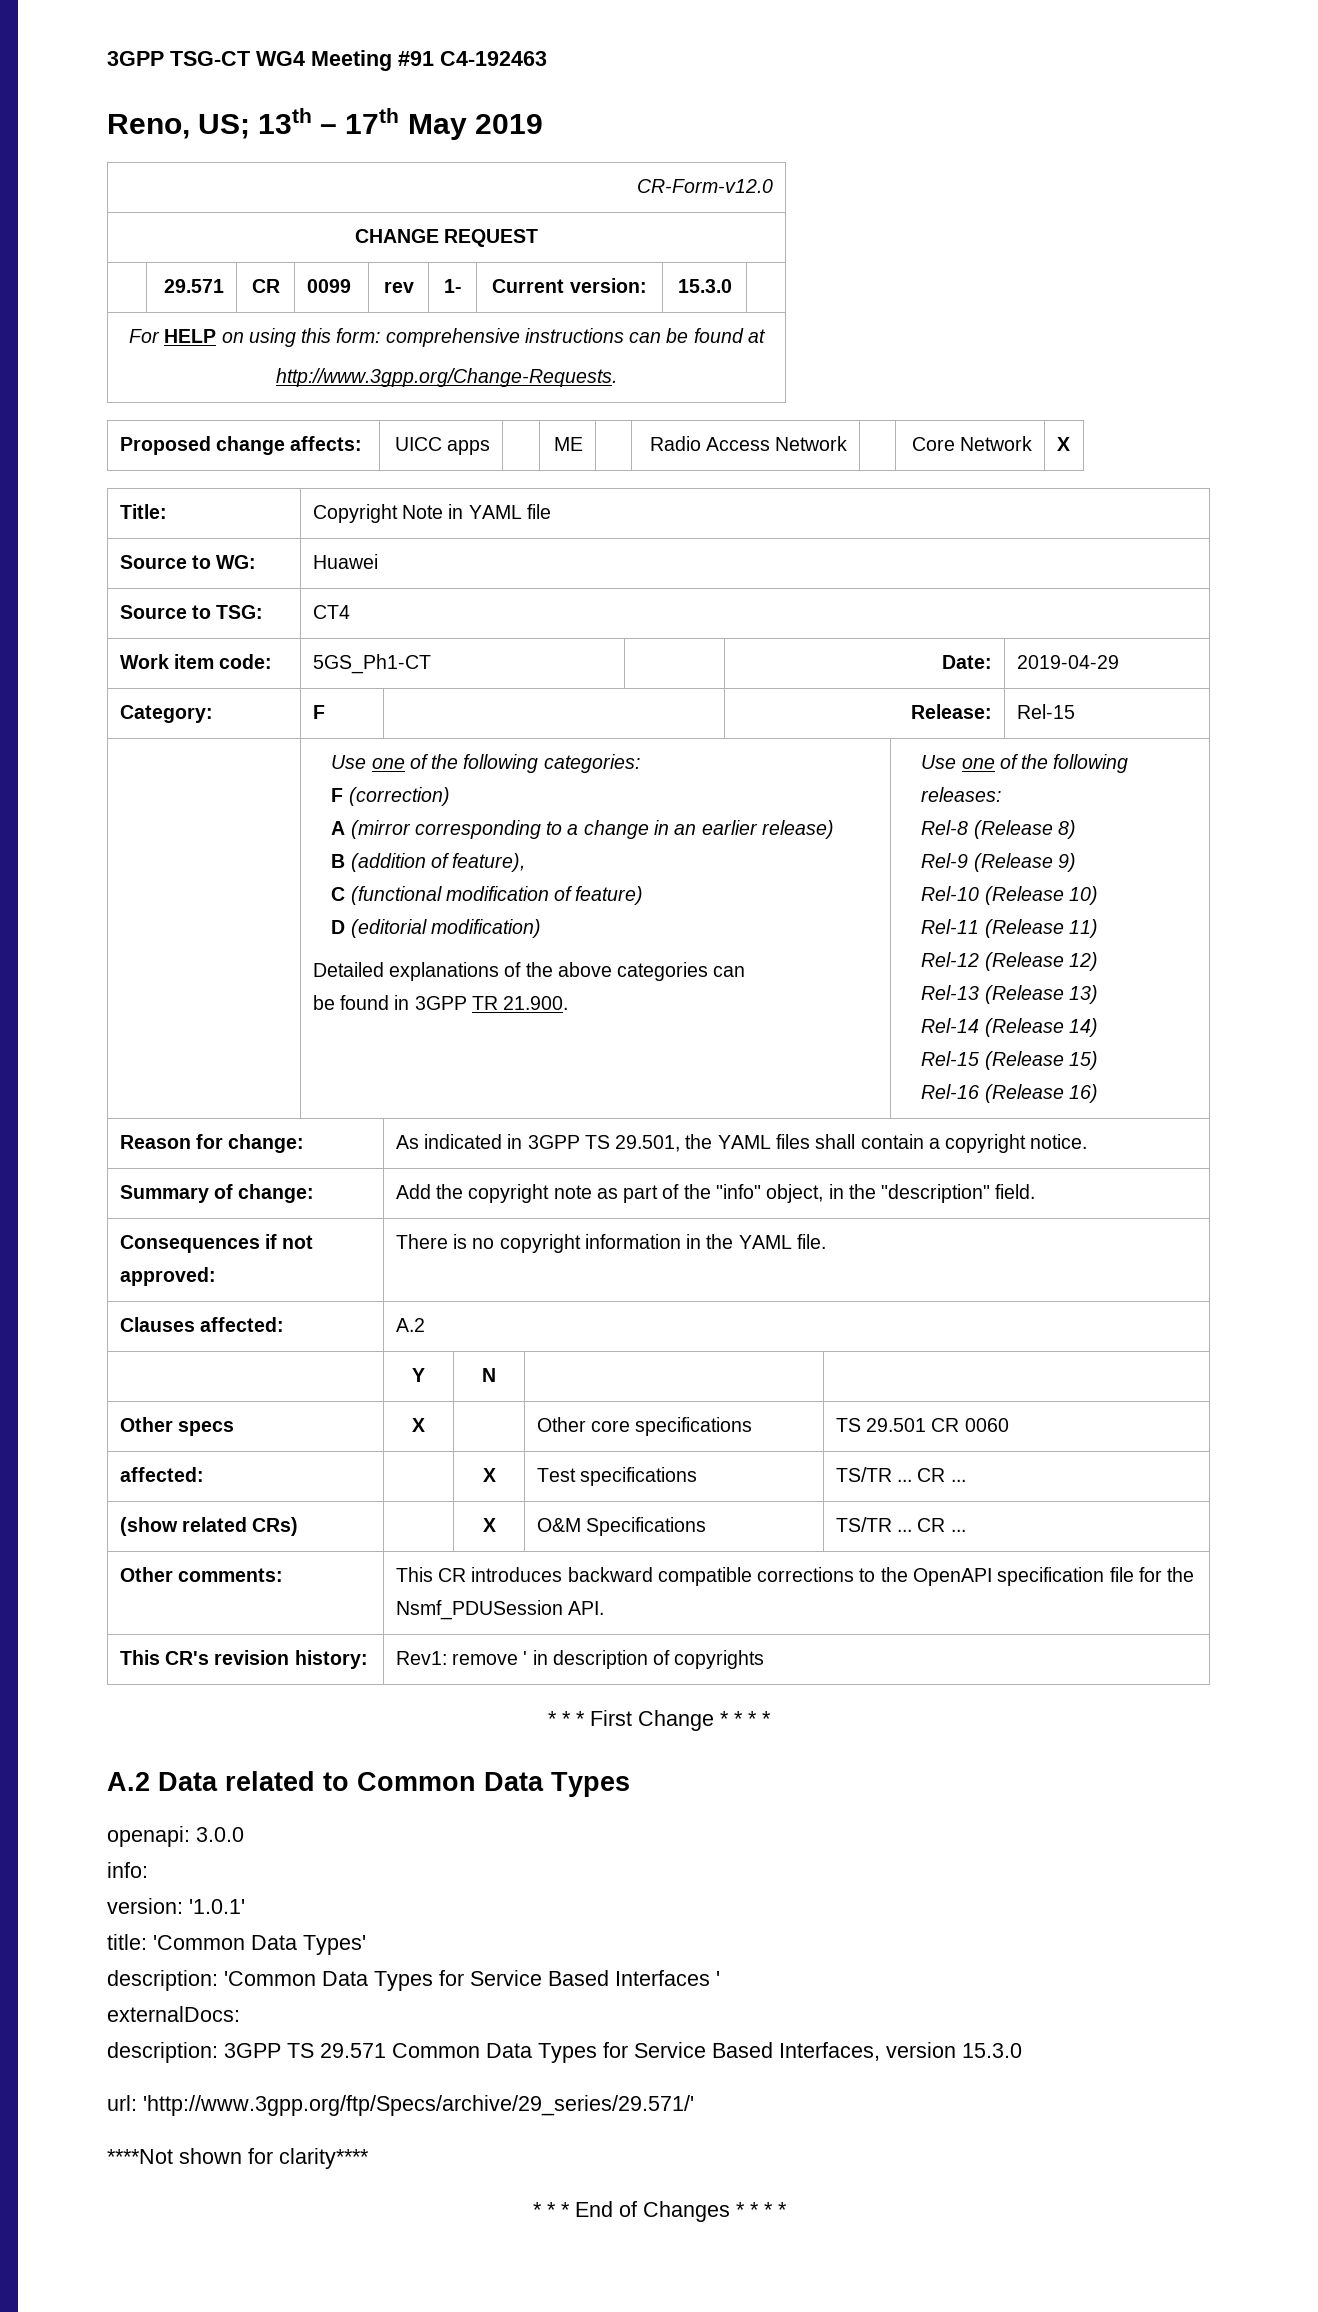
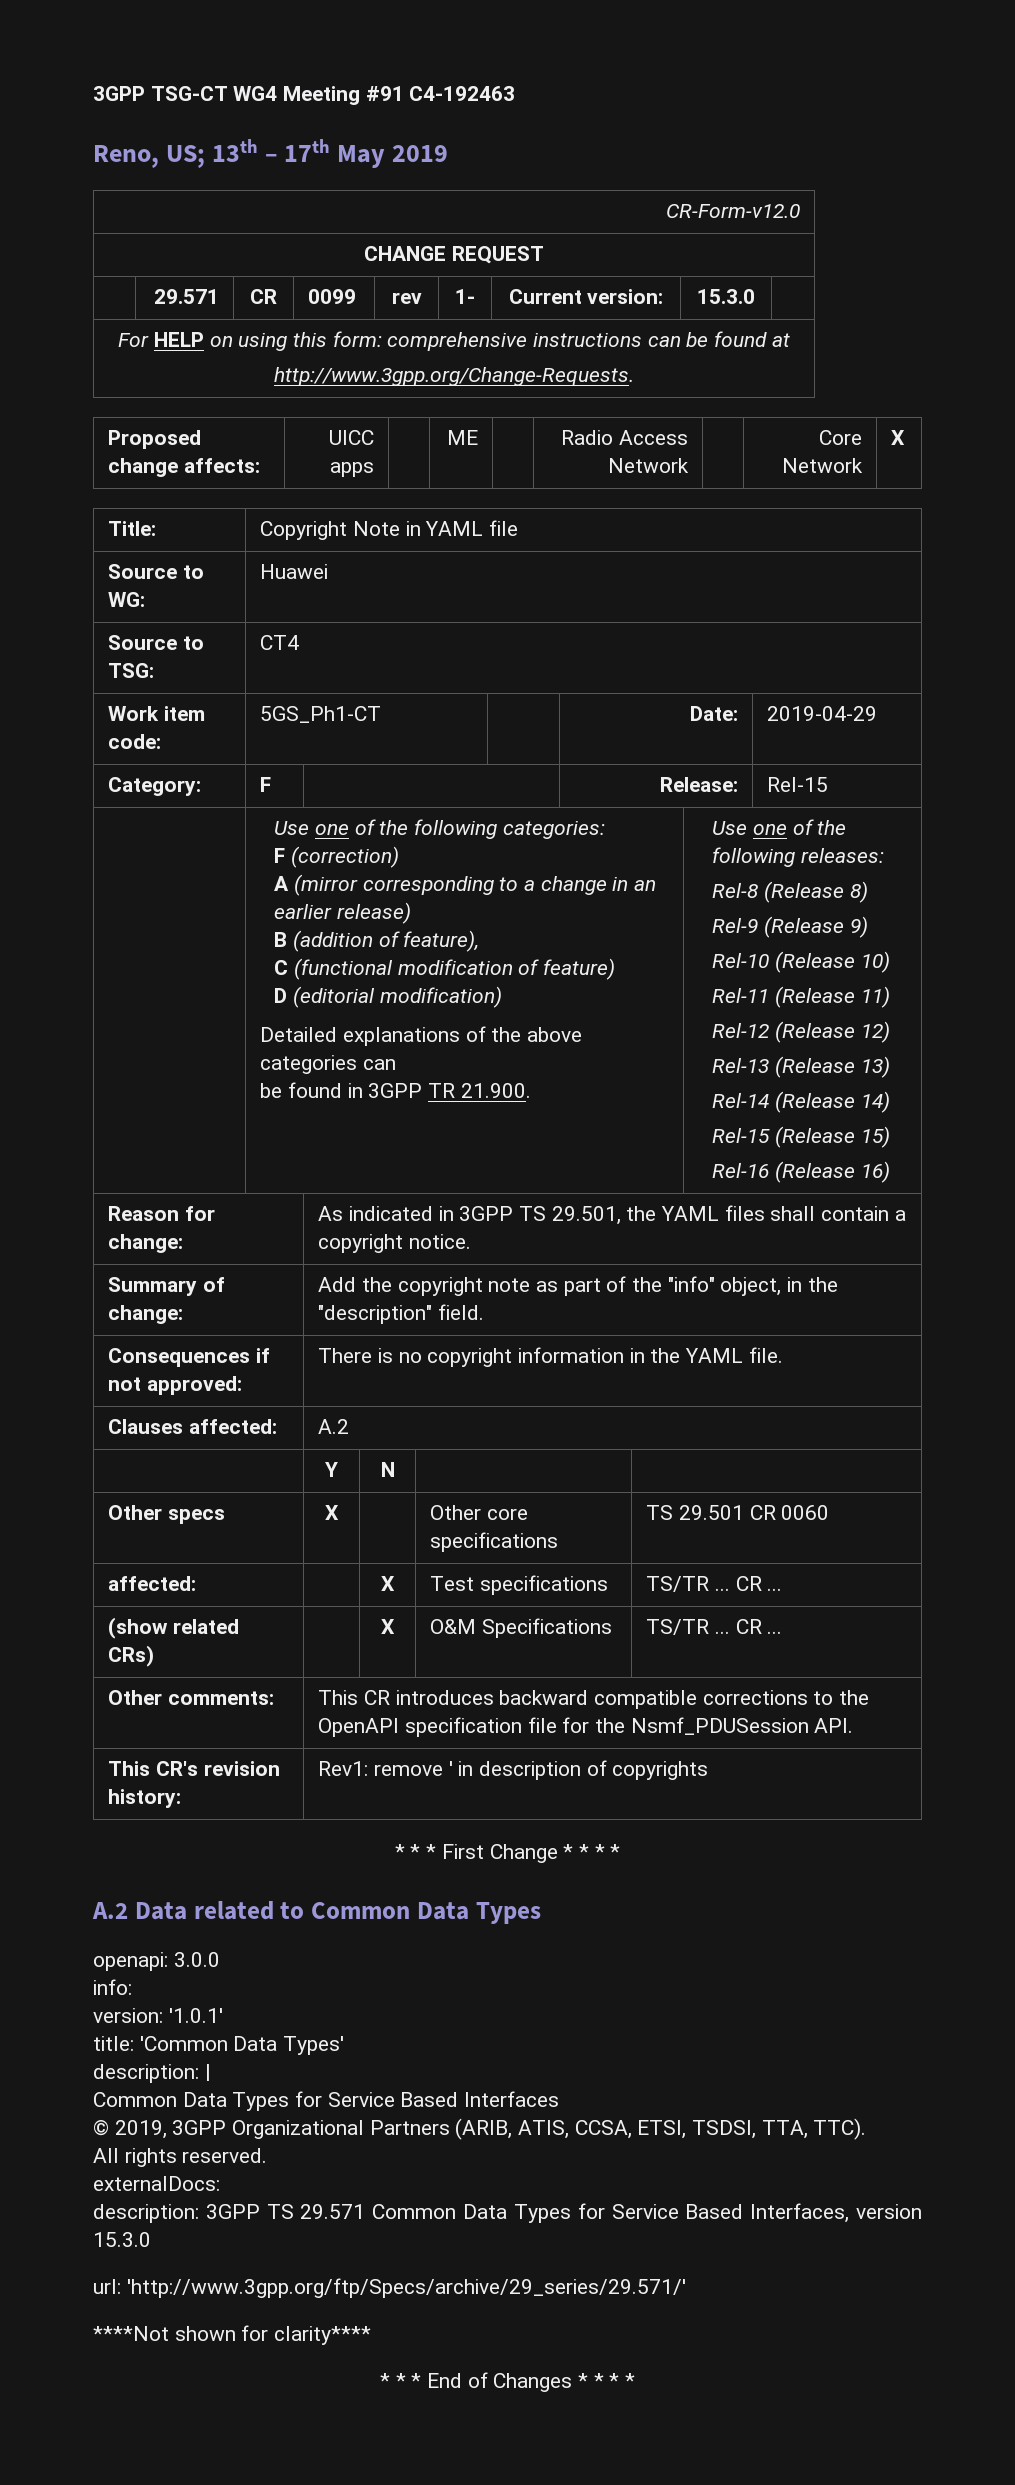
- description: 'Common Data Types for Service Based Interfaces '
+ description: |
+ Common Data Types for Service Based Interfaces
+ © 2019, 3GPP Organizational Partners (ARIB, ATIS, CCSA, ETSI, TSDSI, TTA, TTC).
+ All rights reserved.

